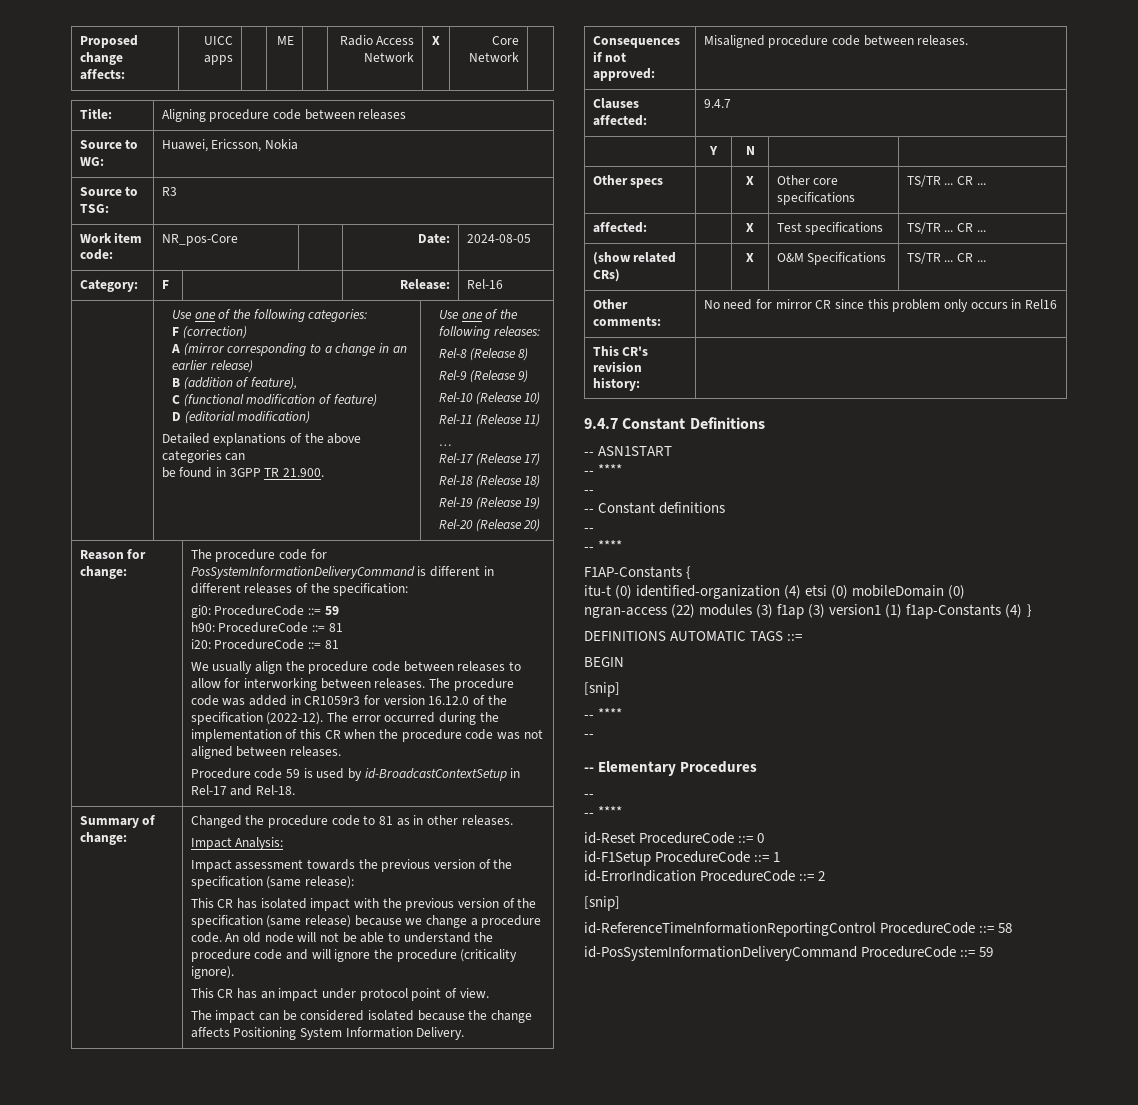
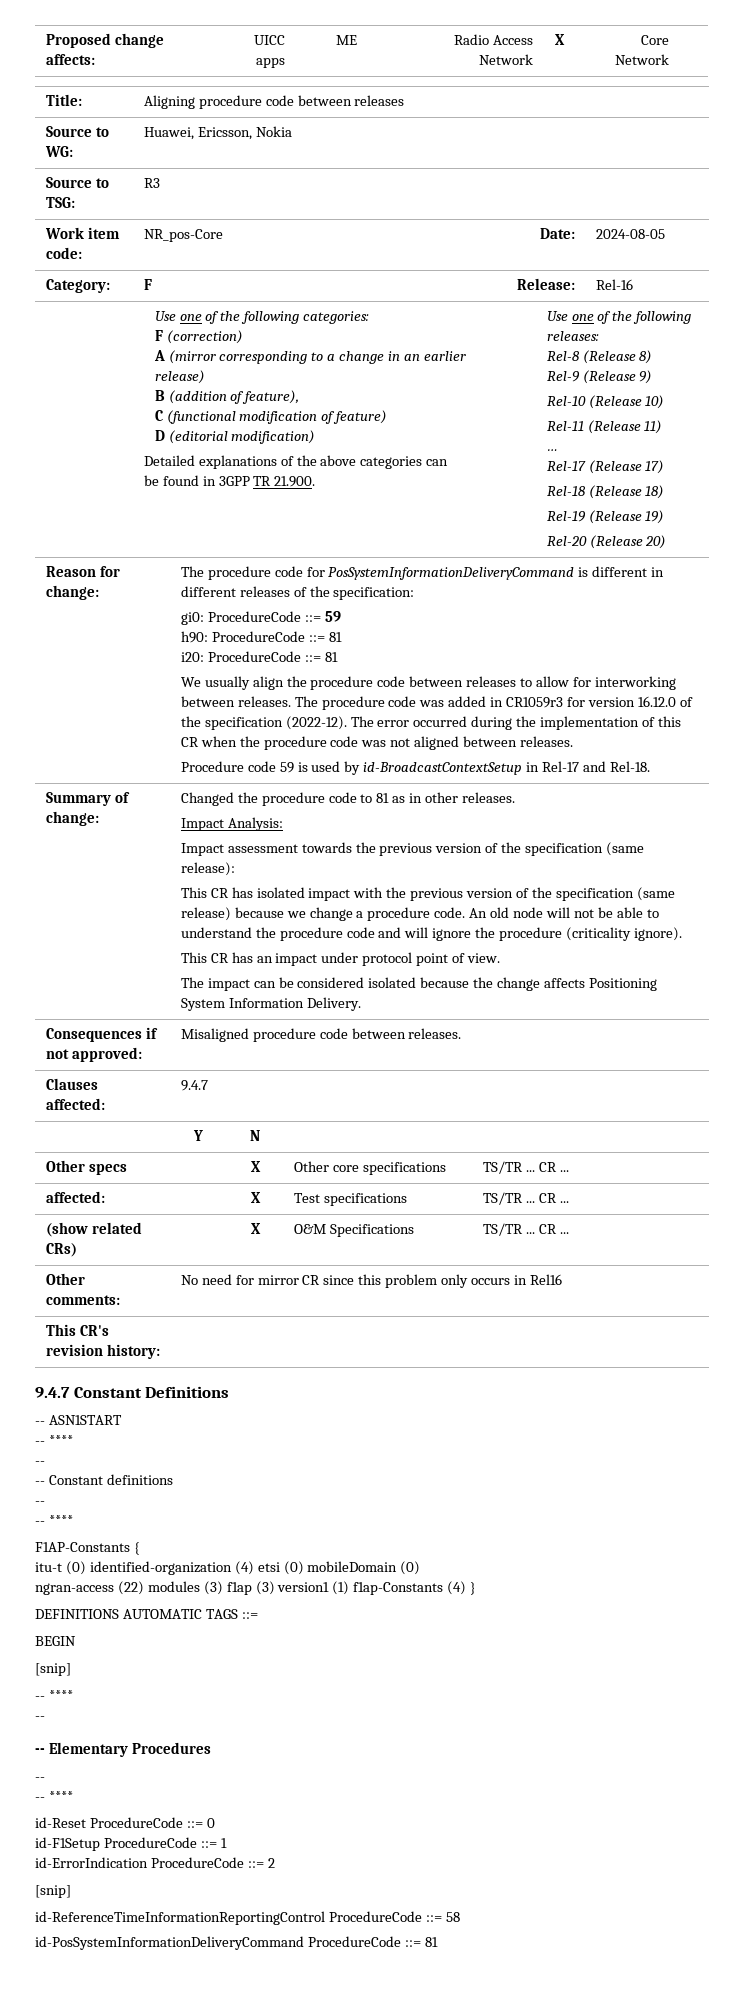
- id-PosSystemInformationDeliveryCommand ProcedureCode ::= 59
+ id-PosSystemInformationDeliveryCommand ProcedureCode ::= 81

